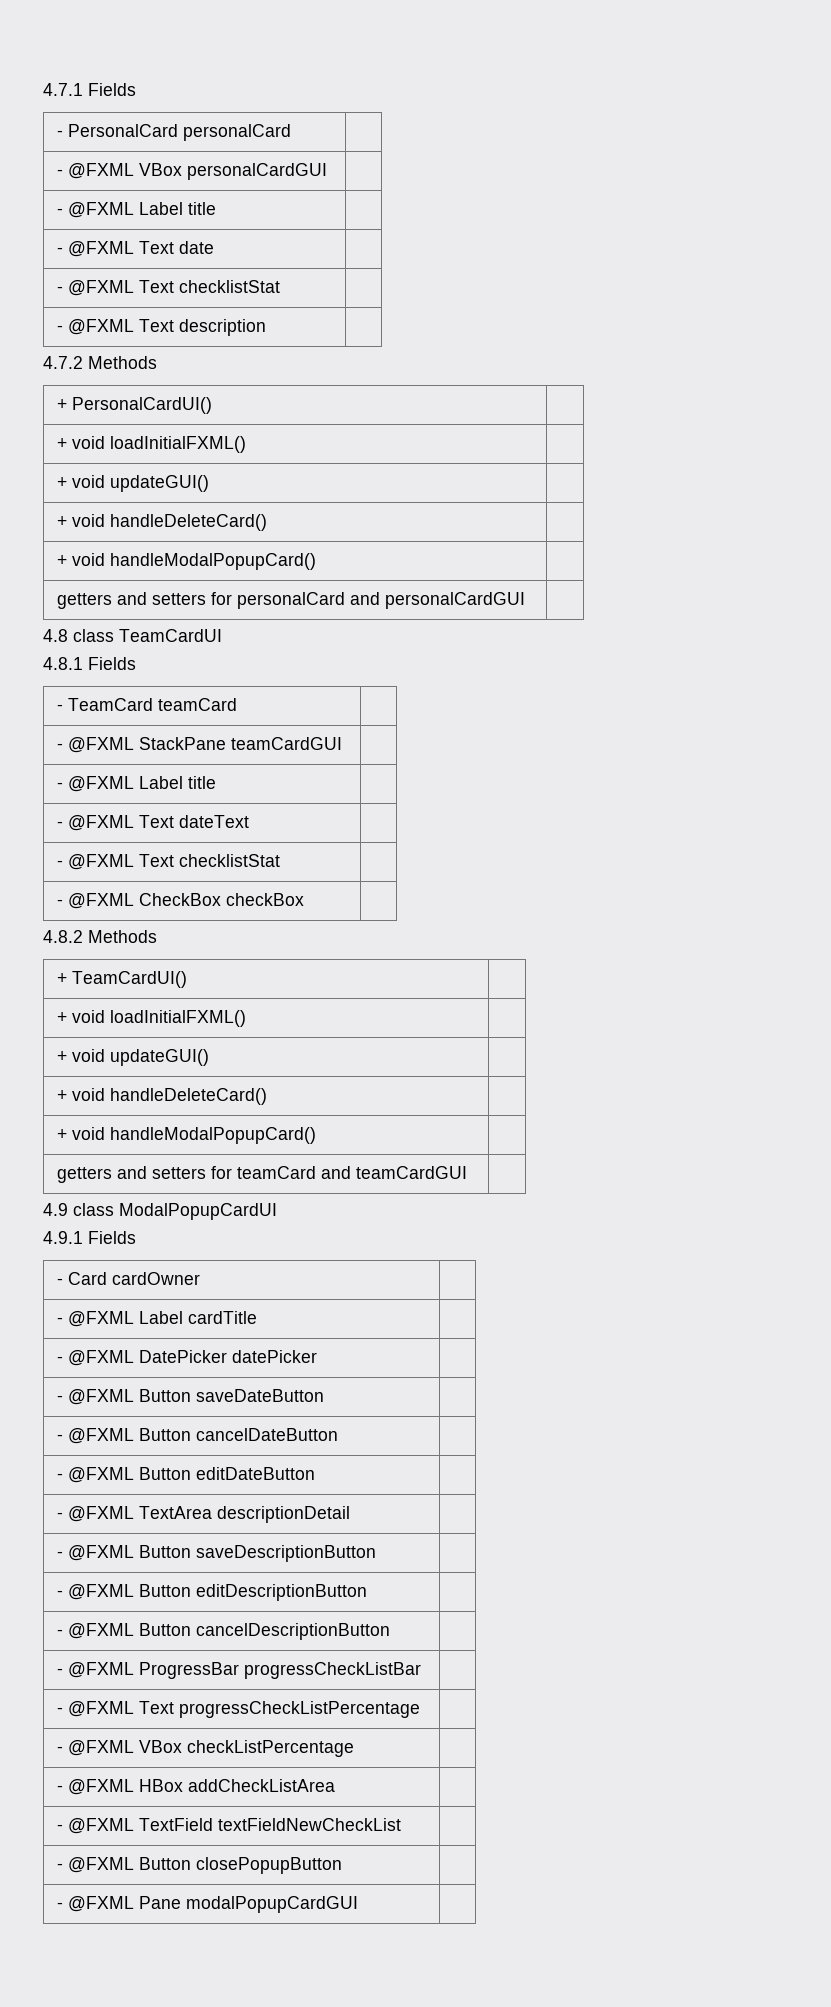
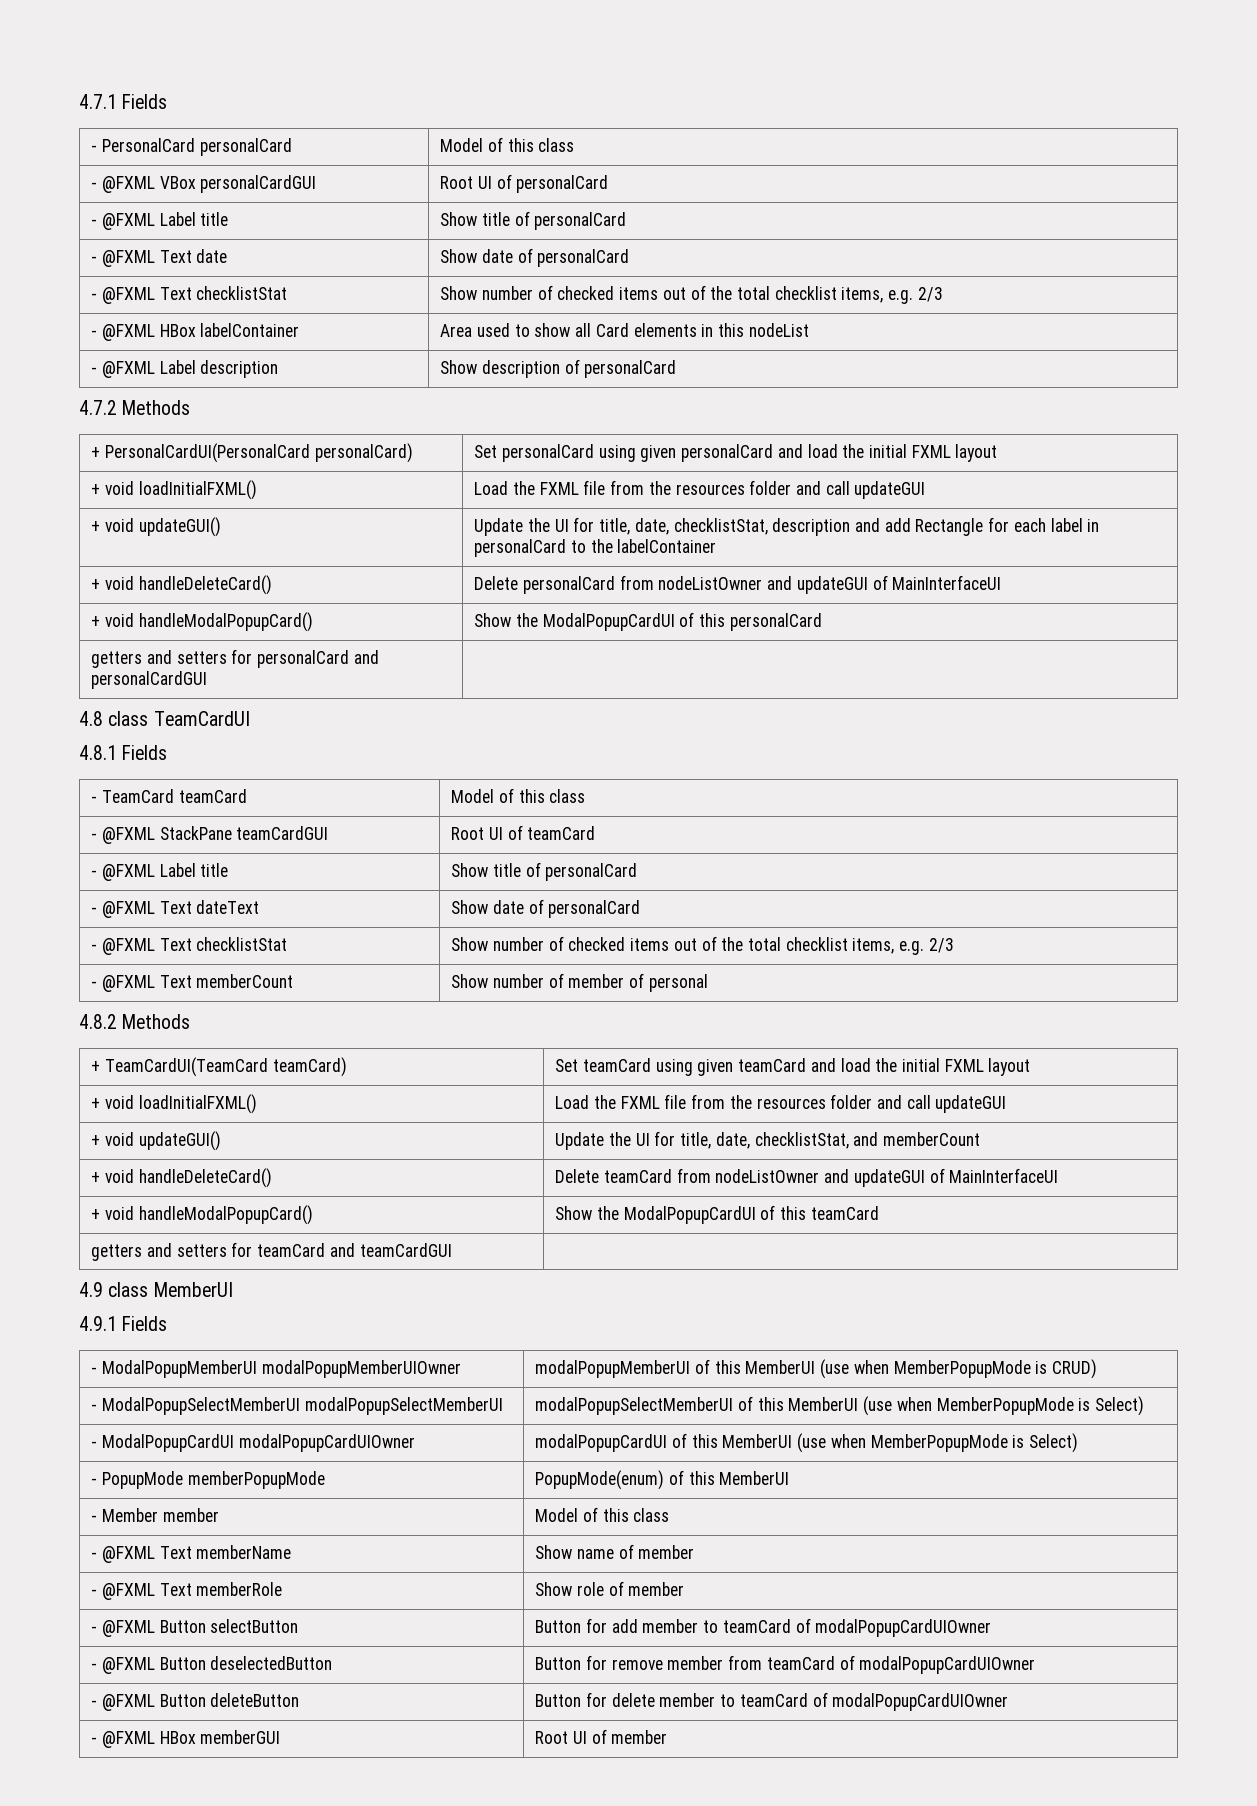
- - PersonalCard personalCard |
+ - PersonalCard personalCard | Model of this class
- - @FXML VBox personalCardGUI |
- - @FXML Label title |
+ - @FXML VBox personalCardGUI | Root UI of personalCard
+ - @FXML Label title | Show title of personalCard
- - @FXML Text date |
- - @FXML Text checklistStat |
- - @FXML Text description |
+ - @FXML Text date | Show date of personalCard
+ - @FXML Text checklistStat | Show number of checked items out of the total checklist items, e.g. 2/3
+ - @FXML HBox labelContainer | Area used to show all Card elements in this nodeList
+ - @FXML Label description | Show description of personalCard
  4.7.2 Methods
- + PersonalCardUI() |
- + void loadInitialFXML() |
- + void updateGUI() |
- + void handleDeleteCard() |
- + void handleModalPopupCard() |
+ + PersonalCardUI(PersonalCard personalCard) | Set personalCard using given personalCard and load the initial FXML layout
+ + void loadInitialFXML() | Load the FXML file from the resources folder and call updateGUI
+ + void updateGUI() | Update the UI for title, date, checklistStat, description and add Rectangle for each label in personalCard to the labelContainer
+ + void handleDeleteCard() | Delete personalCard from nodeListOwner and updateGUI of MainInterfaceUI
+ + void handleModalPopupCard() | Show the ModalPopupCardUI of this personalCard
- - TeamCard teamCard |
+ - TeamCard teamCard | Model of this class
- - @FXML StackPane teamCardGUI |
- - @FXML Label title |
+ - @FXML StackPane teamCardGUI | Root UI of teamCard
+ - @FXML Label title | Show title of personalCard
- - @FXML Text dateText |
- - @FXML Text checklistStat |
- - @FXML CheckBox checkBox |
+ - @FXML Text dateText | Show date of personalCard
+ - @FXML Text checklistStat | Show number of checked items out of the total checklist items, e.g. 2/3
+ - @FXML Text memberCount | Show number of member of personal
  4.8.2 Methods
- + TeamCardUI() |
- + void loadInitialFXML() |
- + void updateGUI() |
- + void handleDeleteCard() |
- + void handleModalPopupCard() |
+ + TeamCardUI(TeamCard teamCard) | Set teamCard using given teamCard and load the initial FXML layout
+ + void loadInitialFXML() | Load the FXML file from the resources folder and call updateGUI
+ + void updateGUI() | Update the UI for title, date, checklistStat, and memberCount
+ + void handleDeleteCard() | Delete teamCard from nodeListOwner and updateGUI of MainInterfaceUI
+ + void handleModalPopupCard() | Show the ModalPopupCardUI of this teamCard
- 4.9 class ModalPopupCardUI
+ 4.9 class MemberUI
- - Card cardOwner |
- - @FXML Label cardTitle |
- - @FXML DatePicker datePicker |
- - @FXML Button saveDateButton |
- - @FXML Button cancelDateButton |
- - @FXML Button editDateButton |
- - @FXML TextArea descriptionDetail |
- - @FXML Button saveDescriptionButton |
- - @FXML Button editDescriptionButton |
- - @FXML Button cancelDescriptionButton |
- - @FXML ProgressBar progressCheckListBar |
- - @FXML Text progressCheckListPercentage |
- - @FXML VBox checkListPercentage |
- - @FXML HBox addCheckListArea |
- - @FXML TextField textFieldNewCheckList |
- - @FXML Button closePopupButton |
- - @FXML Pane modalPopupCardGUI |
+ - ModalPopupMemberUI modalPopupMemberUIOwner | modalPopupMemberUI of this MemberUI (use when MemberPopupMode is CRUD)
+ - ModalPopupSelectMemberUI modalPopupSelectMemberUI | modalPopupSelectMemberUI of this MemberUI (use when MemberPopupMode is Select)
+ - ModalPopupCardUI modalPopupCardUIOwner | modalPopupCardUI of this MemberUI (use when MemberPopupMode is Select)
+ - PopupMode memberPopupMode | PopupMode(enum) of this MemberUI
+ - Member member | Model of this class
+ - @FXML Text memberName | Show name of member
+ - @FXML Text memberRole | Show role of member
+ - @FXML Button selectButton | Button for add member to teamCard of modalPopupCardUIOwner
+ - @FXML Button deselectedButton | Button for remove member from teamCard of modalPopupCardUIOwner
+ - @FXML Button deleteButton | Button for delete member to teamCard of modalPopupCardUIOwner
+ - @FXML HBox memberGUI | Root UI of member

